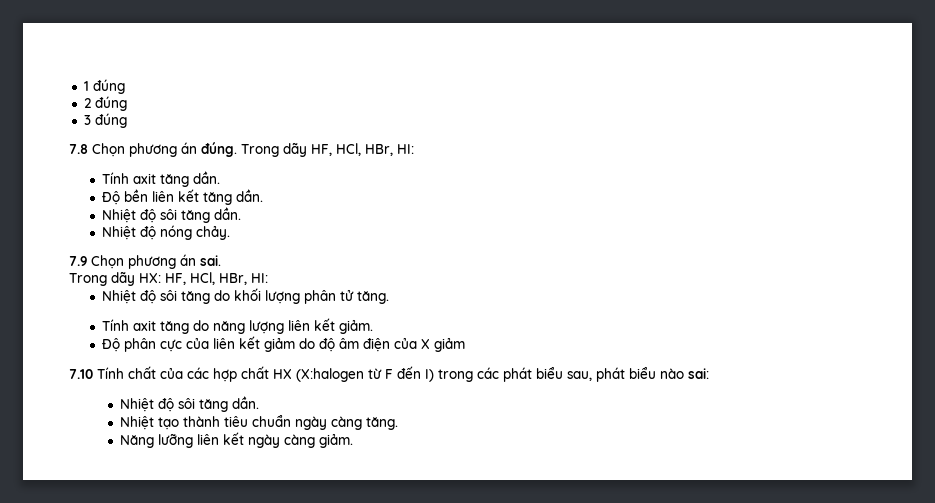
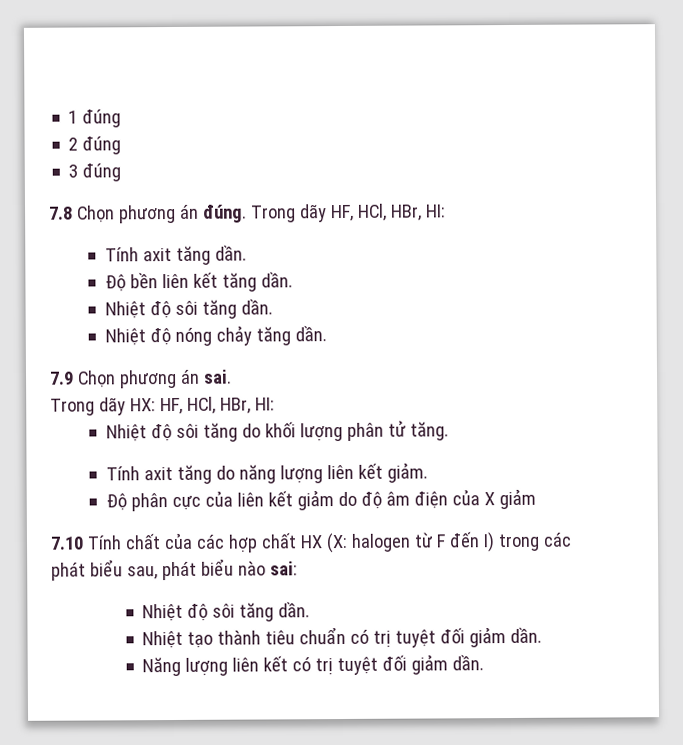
- Nhiệt độ nóng chảy.
+ Nhiệt độ nóng chảy tăng dần.
- 7.10 Tính chất của các hợp chất HX (X:halogen từ F đến I) trong các phát biểu sau, phát biểu nào sai:
+ 7.10 Tính chất của các hợp chất HX (X: halogen từ F đến I) trong các phát biểu sau, phát biểu nào sai:
- Nhiệt tạo thành tiêu chuẩn ngày càng tăng.
+ Nhiệt tạo thành tiêu chuẩn có trị tuyệt đối giảm dần.
- Năng lưỡng liên kết ngày càng giảm.
+ Năng lượng liên kết có trị tuyệt đối giảm dần.

